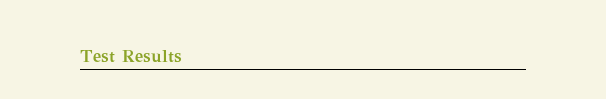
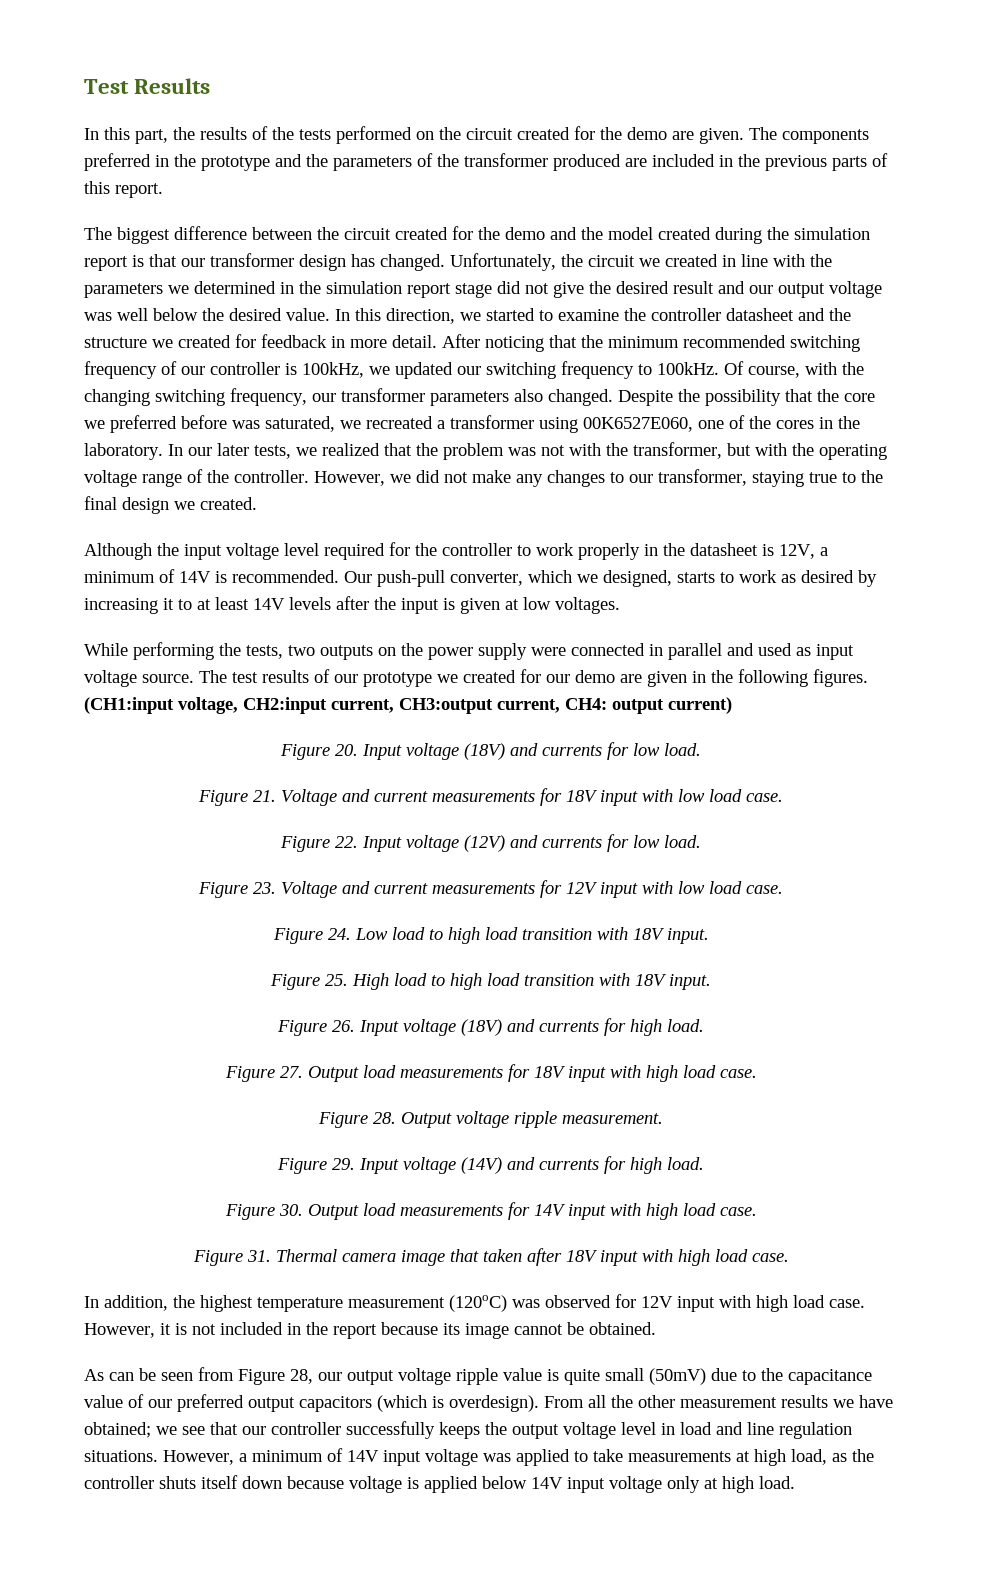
+ In this part, the results of the tests performed on the circuit created for the demo are given. The components preferred in the prototype and the parameters of the transformer produced are included in the previous parts of this report.
+ The biggest difference between the circuit created for the demo and the model created during the simulation report is that our transformer design has changed. Unfortunately, the circuit we created in line with the parameters we determined in the simulation report stage did not give the desired result and our output voltage was well below the desired value. In this direction, we started to examine the controller datasheet and the structure we created for feedback in more detail. After noticing that the minimum recommended switching frequency of our controller is 100kHz, we updated our switching frequency to 100kHz. Of course, with the changing switching frequency, our transformer parameters also changed. Despite the possibility that the core we preferred before was saturated, we recreated a transformer using 00K6527E060, one of the cores in the laboratory. In our later tests, we realized that the problem was not with the transformer, but with the operating voltage range of the controller. However, we did not make any changes to our transformer, staying true to the final design we created.
+ Although the input voltage level required for the controller to work properly in the datasheet is 12V, a minimum of 14V is recommended. Our push-pull converter, which we designed, starts to work as desired by increasing it to at least 14V levels after the input is given at low voltages.
+ While performing the tests, two outputs on the power supply were connected in parallel and used as input voltage source. The test results of our prototype we created for our demo are given in the following figures. (CH1:input voltage, CH2:input current, CH3:output current, CH4: output current)
+ Figure 20. Input voltage (18V) and currents for low load.
+ Figure 21. Voltage and current measurements for 18V input with low load case.
+ Figure 22. Input voltage (12V) and currents for low load.
+ Figure 23. Voltage and current measurements for 12V input with low load case.
+ Figure 24. Low load to high load transition with 18V input.
+ Figure 25. High load to high load transition with 18V input.
+ Figure 26. Input voltage (18V) and currents for high load.
+ Figure 27. Output load measurements for 18V input with high load case.
+ Figure 28. Output voltage ripple measurement.
+ Figure 29. Input voltage (14V) and currents for high load.
+ Figure 30. Output load measurements for 14V input with high load case.
+ Figure 31. Thermal camera image that taken after 18V input with high load case.
+ In addition, the highest temperature measurement (120oC) was observed for 12V input with high load case. However, it is not included in the report because its image cannot be obtained.
+ As can be seen from Figure 28, our output voltage ripple value is quite small (50mV) due to the capacitance value of our preferred output capacitors (which is overdesign). From all the other measurement results we have obtained; we see that our controller successfully keeps the output voltage level in load and line regulation situations. However, a minimum of 14V input voltage was applied to take measurements at high load, as the controller shuts itself down because voltage is applied below 14V input voltage only at high load.

